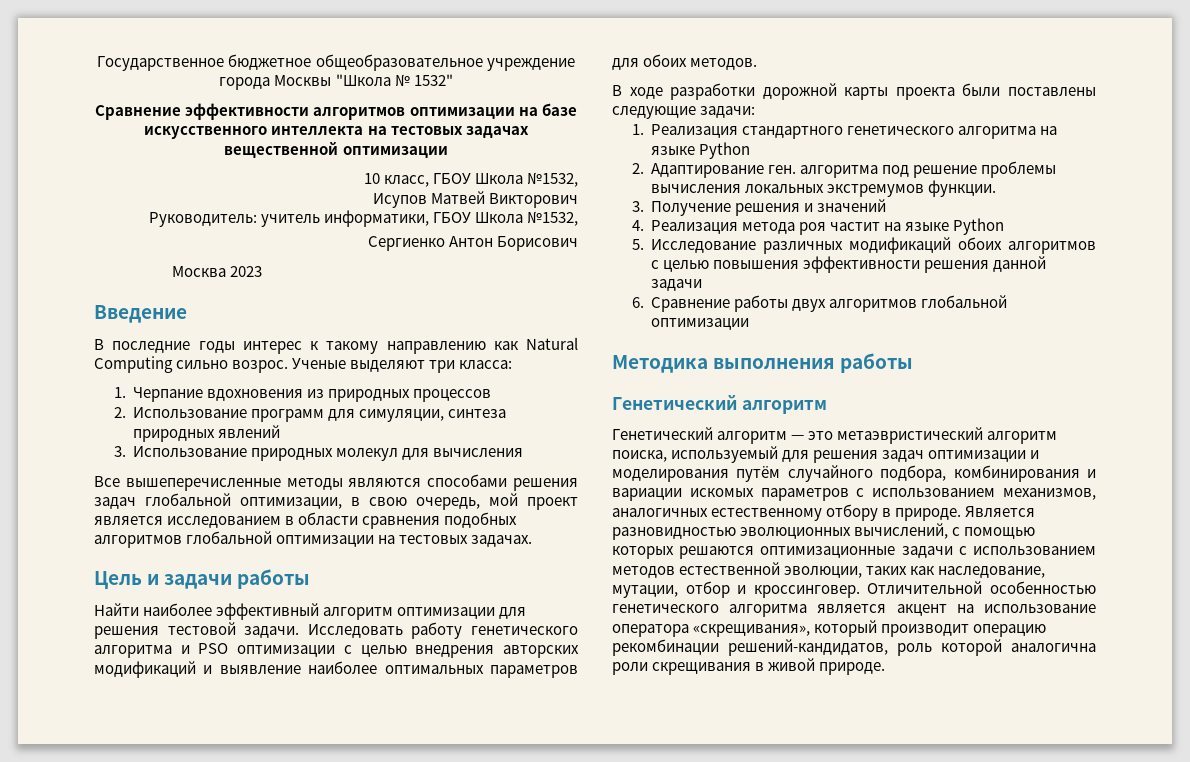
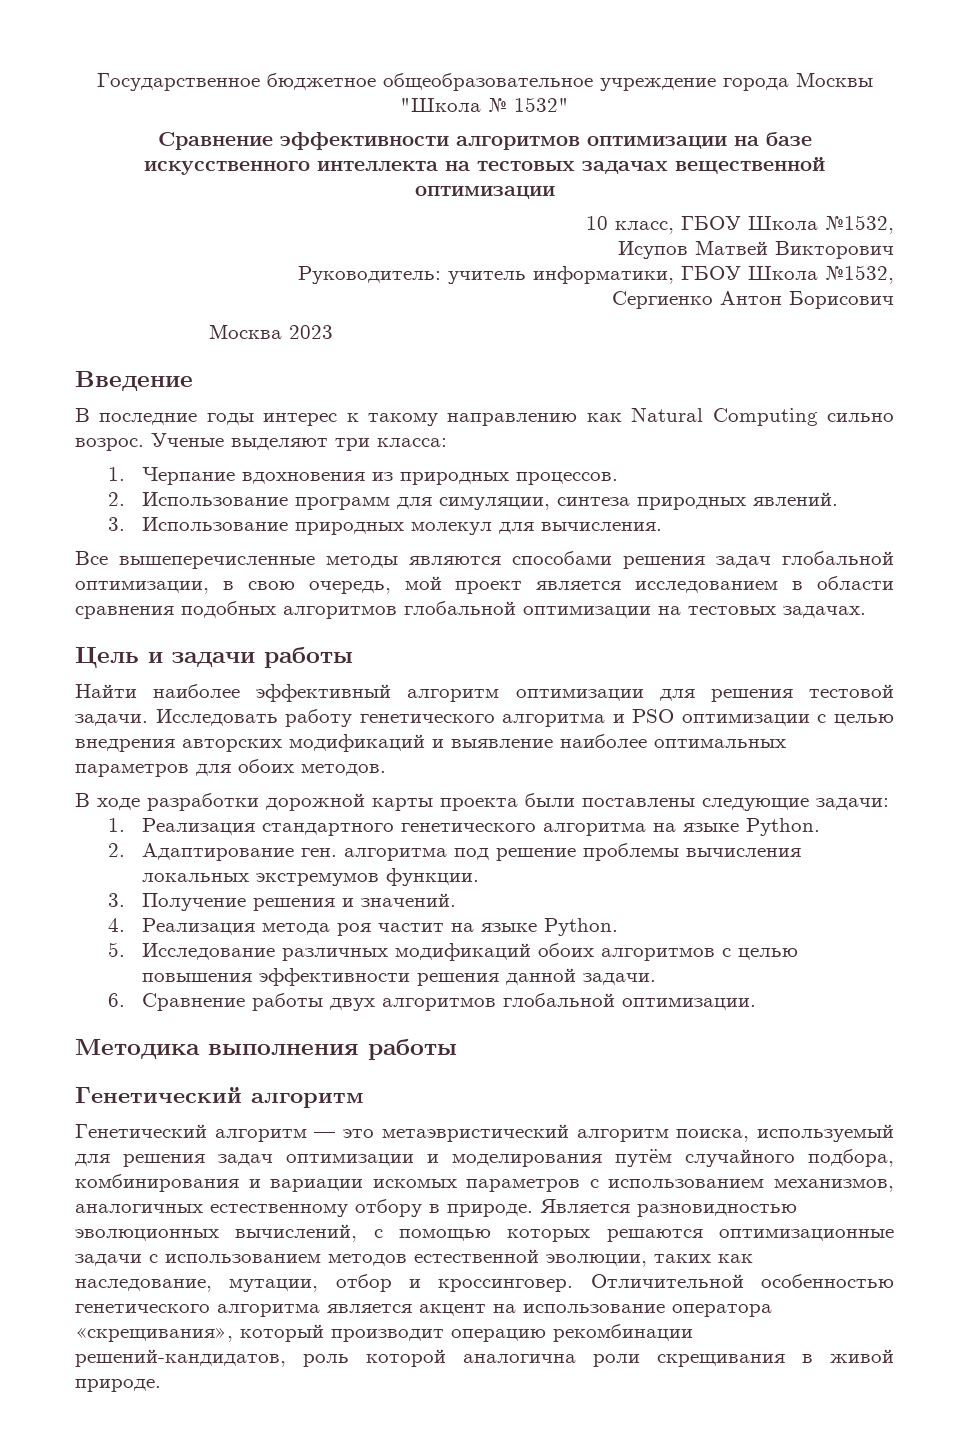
- 1. Черпание вдохновения из природных процессов
+ 1. Черпание вдохновения из природных процессов.
- 2. Использование программ для симуляции, синтеза природных явлений
+ 2. Использование программ для симуляции, синтеза природных явлений.
- 3. Использование природных молекул для вычисления
+ 3. Использование природных молекул для вычисления.
- 1. Реализация стандартного генетического алгоритма на языке Python
+ 1. Реализация стандартного генетического алгоритма на языке Python.
- 3. Получение решения и значений
+ 3. Получение решения и значений.
- 4. Реализация метода роя частит на языке Python
+ 4. Реализация метода роя частит на языке Python.
- 5. Исследование различных модификаций обоих алгоритмов с целью повышения эффективности решения данной задачи
+ 5. Исследование различных модификаций обоих алгоритмов с целью повышения эффективности решения данной задачи.
- 6. Сравнение работы двух алгоритмов глобальной оптимизации
+ 6. Сравнение работы двух алгоритмов глобальной оптимизации.

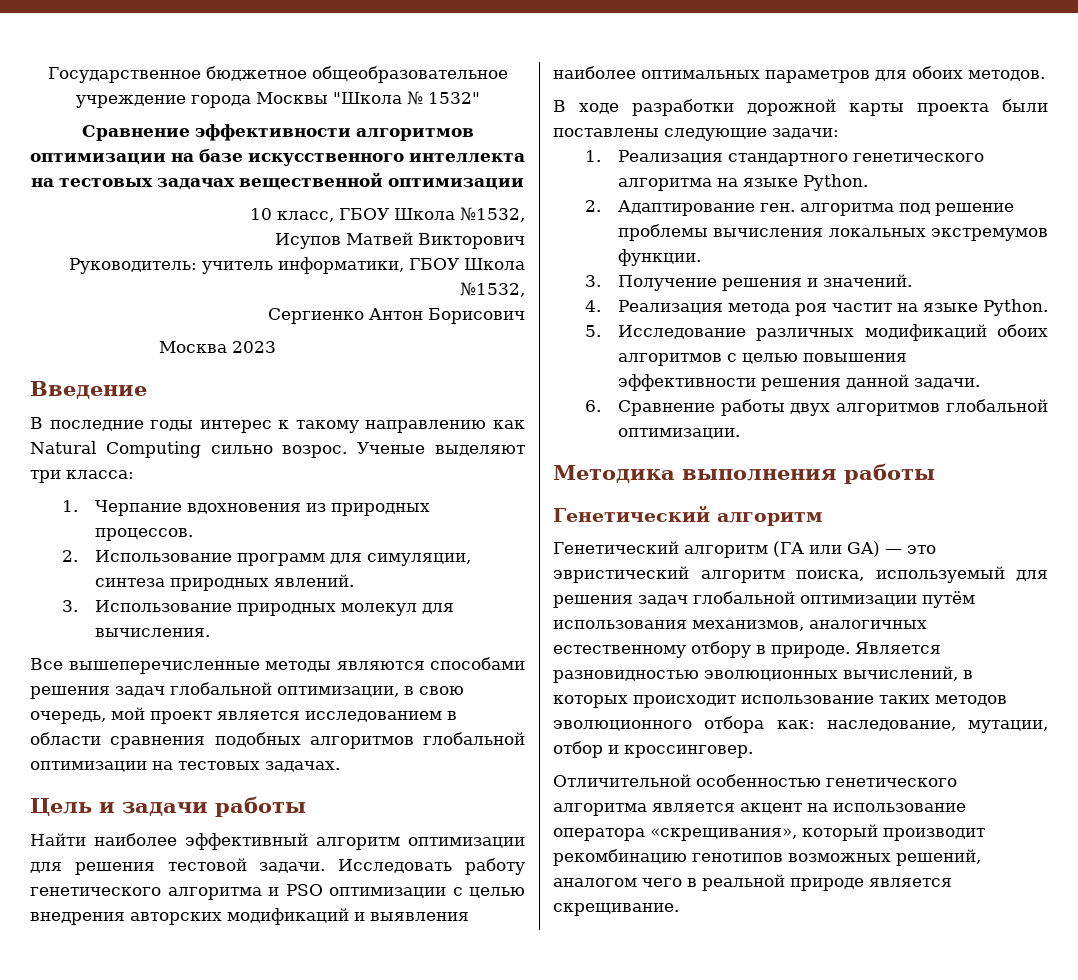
- Исследовать работу генетического алгоритма и PSO оптимизации с целью внедрения авторских модификаций и выявление наиболее оптимальных параметров для обоих методов.
+ Исследовать работу генетического алгоритма и PSO оптимизации с целью внедрения авторских модификаций и выявления наиболее оптимальных параметров для обоих методов.
- Генетический алгоритм — это метаэвристический алгоритм поиска, используемый для решения задач оптимизации и моделирования путём случайного подбора, комбинирования и вариации искомых параметров с использованием механизмов, аналогичных естественному отбору в природе.
+ Генетический алгоритм (ГА или GA) — это эвристический алгоритм поиска, используемый для решения задач глобальной оптимизации путём использования механизмов, аналогичных естественному отбору в природе.
- Является разновидностью эволюционных вычислений, с помощью которых решаются оптимизационные задачи с использованием методов естественной эволюции, таких как наследование, мутации, отбор и кроссинговер. Отличительной особенностью генетического алгоритма является акцент на использование оператора «скрещивания», который производит операцию рекомбинации решений-кандидатов, роль которой аналогична роли скрещивания в живой природе.
+ Является разновидностью эволюционных вычислений, в которых происходит использование таких методов эволюционного отбора как: наследование, мутации, отбор и кроссинговер.
+ Отличительной особенностью генетического алгоритма является акцент на использование оператора «скрещивания», который производит рекомбинацию генотипов возможных решений, аналогом чего в реальной природе является скрещивание.

